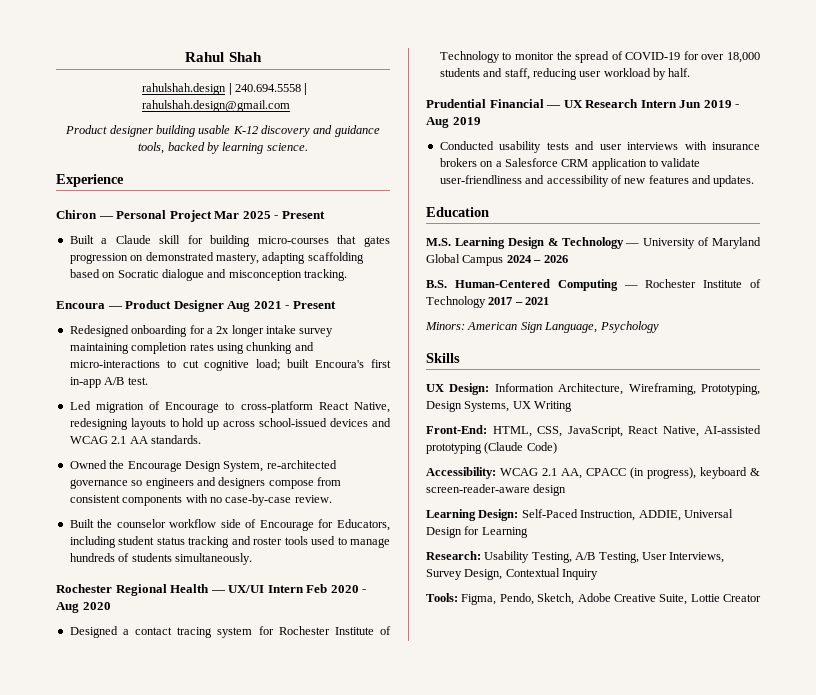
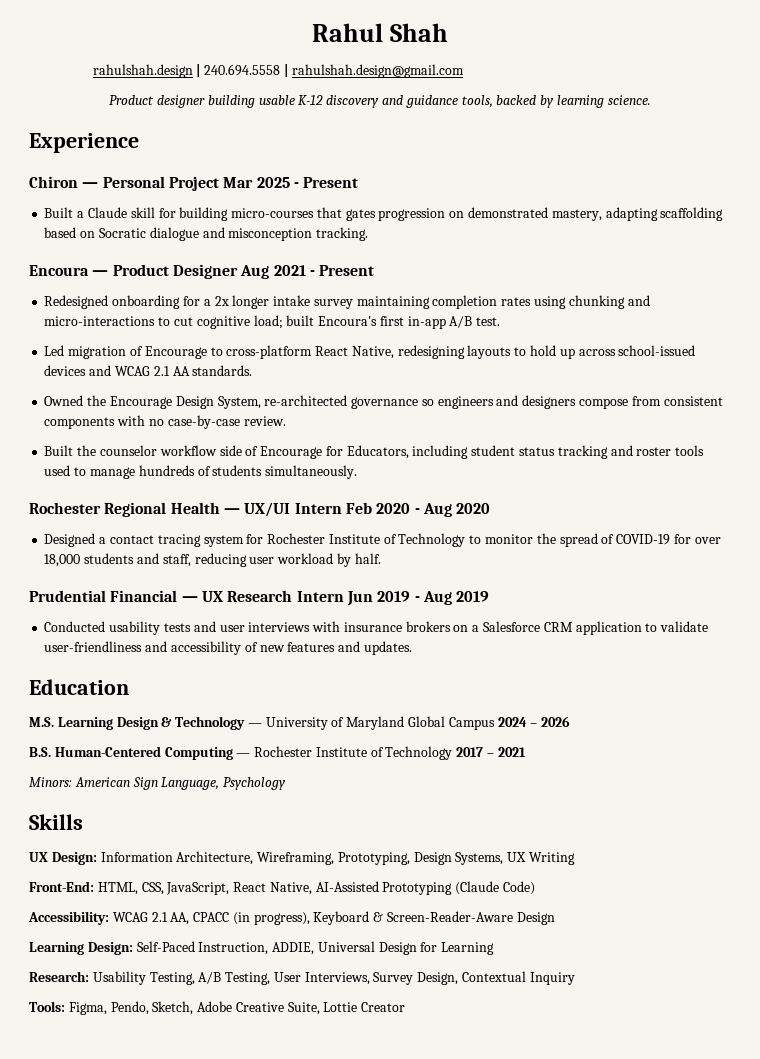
- Front-End: HTML, CSS, JavaScript, React Native, AI-assisted prototyping (Claude Code)
+ Front-End: HTML, CSS, JavaScript, React Native, AI-Assisted Prototyping (Claude Code)
- Accessibility: WCAG 2.1 AA, CPACC (in progress), keyboard & screen-reader-aware design
+ Accessibility: WCAG 2.1 AA, CPACC (in progress), Keyboard & Screen-Reader-Aware Design

